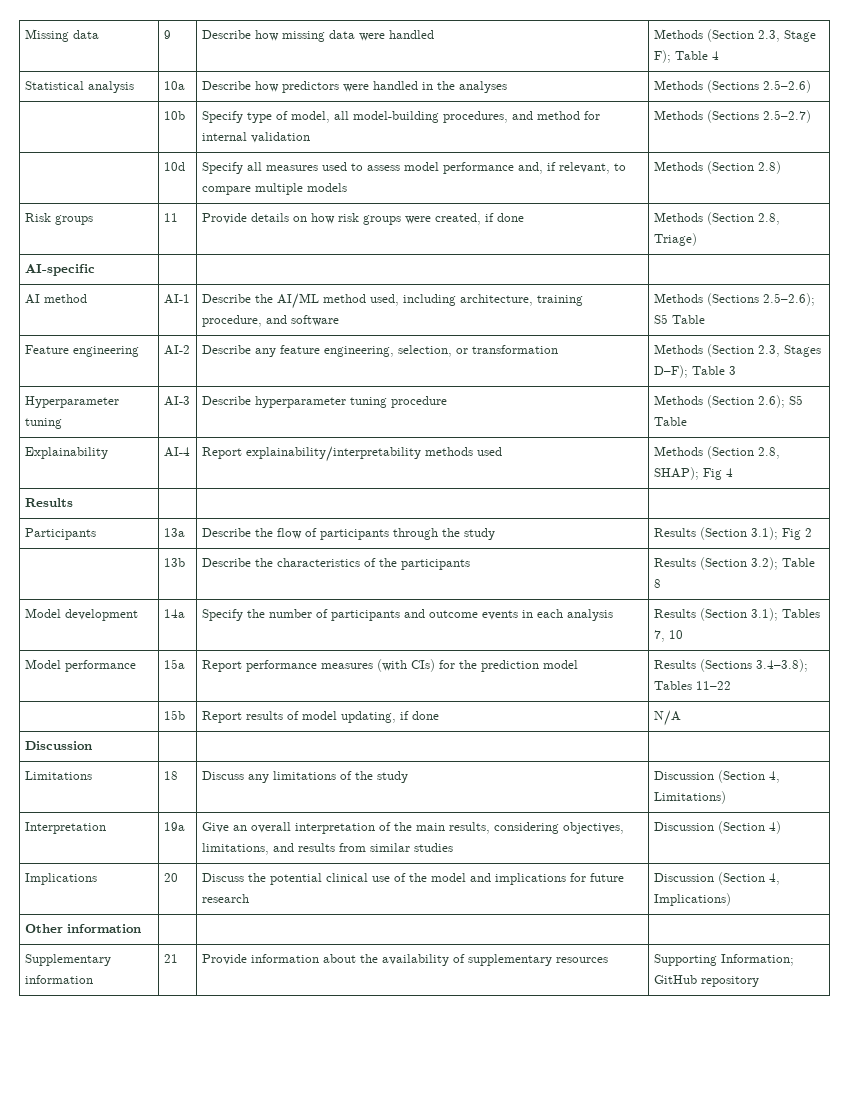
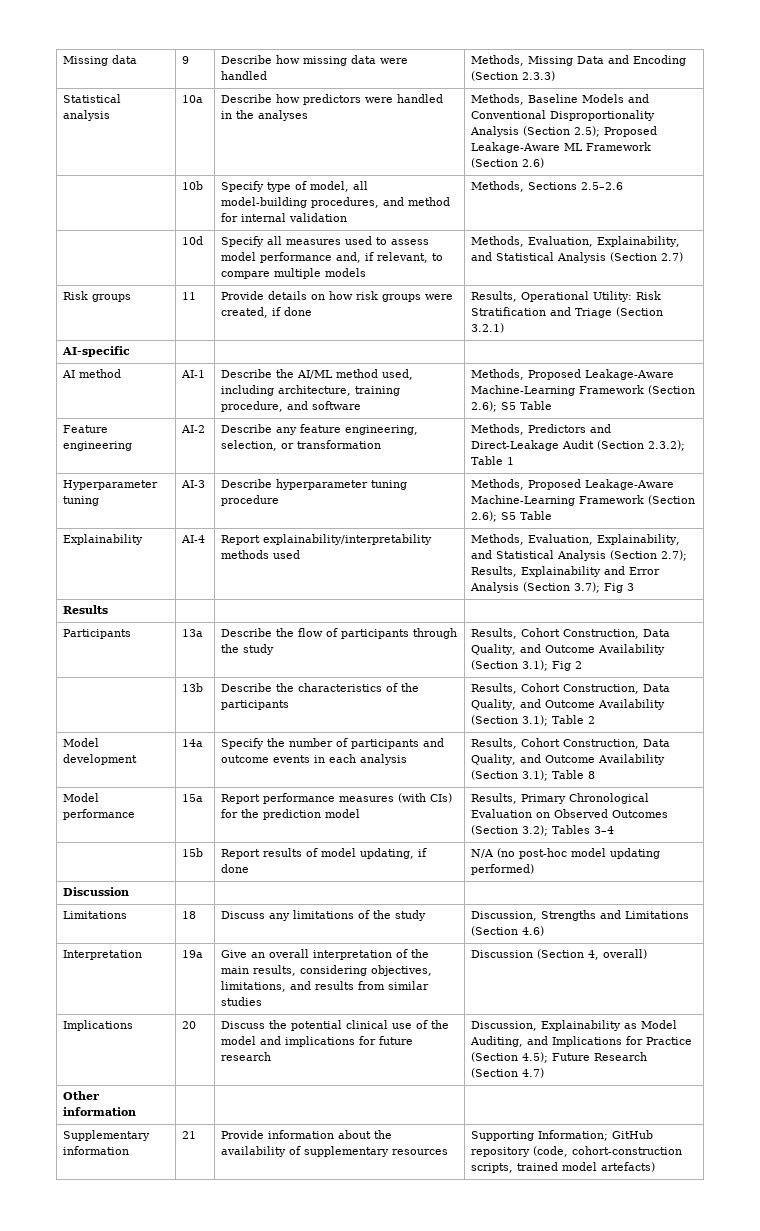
- Missing data | 9 | Describe how missing data were handled | Methods (Section 2.3, Stage F); Table 4
+ Missing data | 9 | Describe how missing data were handled | Methods, Missing Data and Encoding (Section 2.3.3)
- Statistical analysis | 10a | Describe how predictors were handled in the analyses | Methods (Sections 2.5–2.6)
+ Statistical analysis | 10a | Describe how predictors were handled in the analyses | Methods, Baseline Models and Conventional Disproportionality Analysis (Section 2.5); Proposed Leakage-Aware ML Framework (Section 2.6)
- | 10b | Specify type of model, all model-building procedures, and method for internal validation | Methods (Sections 2.5–2.7)
+ | 10b | Specify type of model, all model-building procedures, and method for internal validation | Methods, Sections 2.5–2.6
- | 10d | Specify all measures used to assess model performance and, if relevant, to compare multiple models | Methods (Section 2.8)
+ | 10d | Specify all measures used to assess model performance and, if relevant, to compare multiple models | Methods, Evaluation, Explainability, and Statistical Analysis (Section 2.7)
- Risk groups | 11 | Provide details on how risk groups were created, if done | Methods (Section 2.8, Triage)
+ Risk groups | 11 | Provide details on how risk groups were created, if done | Results, Operational Utility: Risk Stratification and Triage (Section 3.2.1)
- AI method | AI-1 | Describe the AI/ML method used, including architecture, training procedure, and software | Methods (Sections 2.5–2.6); S5 Table
+ AI method | AI-1 | Describe the AI/ML method used, including architecture, training procedure, and software | Methods, Proposed Leakage-Aware Machine-Learning Framework (Section 2.6); S5 Table
- Feature engineering | AI-2 | Describe any feature engineering, selection, or transformation | Methods (Section 2.3, Stages D–F); Table 3
+ Feature engineering | AI-2 | Describe any feature engineering, selection, or transformation | Methods, Predictors and Direct-Leakage Audit (Section 2.3.2); Table 1
- Hyperparameter tuning | AI-3 | Describe hyperparameter tuning procedure | Methods (Section 2.6); S5 Table
+ Hyperparameter tuning | AI-3 | Describe hyperparameter tuning procedure | Methods, Proposed Leakage-Aware Machine-Learning Framework (Section 2.6); S5 Table
- Explainability | AI-4 | Report explainability/interpretability methods used | Methods (Section 2.8, SHAP); Fig 4
+ Explainability | AI-4 | Report explainability/interpretability methods used | Methods, Evaluation, Explainability, and Statistical Analysis (Section 2.7); Results, Explainability and Error Analysis (Section 3.7); Fig 3
- Participants | 13a | Describe the flow of participants through the study | Results (Section 3.1); Fig 2
+ Participants | 13a | Describe the flow of participants through the study | Results, Cohort Construction, Data Quality, and Outcome Availability (Section 3.1); Fig 2
- | 13b | Describe the characteristics of the participants | Results (Section 3.2); Table 8
+ | 13b | Describe the characteristics of the participants | Results, Cohort Construction, Data Quality, and Outcome Availability (Section 3.1); Table 2
- Model development | 14a | Specify the number of participants and outcome events in each analysis | Results (Section 3.1); Tables 7, 10
+ Model development | 14a | Specify the number of participants and outcome events in each analysis | Results, Cohort Construction, Data Quality, and Outcome Availability (Section 3.1); Table 8
- Model performance | 15a | Report performance measures (with CIs) for the prediction model | Results (Sections 3.4–3.8); Tables 11–22
+ Model performance | 15a | Report performance measures (with CIs) for the prediction model | Results, Primary Chronological Evaluation on Observed Outcomes (Section 3.2); Tables 3–4
- | 15b | Report results of model updating, if done | N/A
+ | 15b | Report results of model updating, if done | N/A (no post-hoc model updating performed)
- Limitations | 18 | Discuss any limitations of the study | Discussion (Section 4, Limitations)
+ Limitations | 18 | Discuss any limitations of the study | Discussion, Strengths and Limitations (Section 4.6)
- Interpretation | 19a | Give an overall interpretation of the main results, considering objectives, limitations, and results from similar studies | Discussion (Section 4)
+ Interpretation | 19a | Give an overall interpretation of the main results, considering objectives, limitations, and results from similar studies | Discussion (Section 4, overall)
- Implications | 20 | Discuss the potential clinical use of the model and implications for future research | Discussion (Section 4, Implications)
+ Implications | 20 | Discuss the potential clinical use of the model and implications for future research | Discussion, Explainability as Model Auditing, and Implications for Practice (Section 4.5); Future Research (Section 4.7)
- Supplementary information | 21 | Provide information about the availability of supplementary resources | Supporting Information; GitHub repository
+ Supplementary information | 21 | Provide information about the availability of supplementary resources | Supporting Information; GitHub repository (code, cohort-construction scripts, trained model artefacts)

